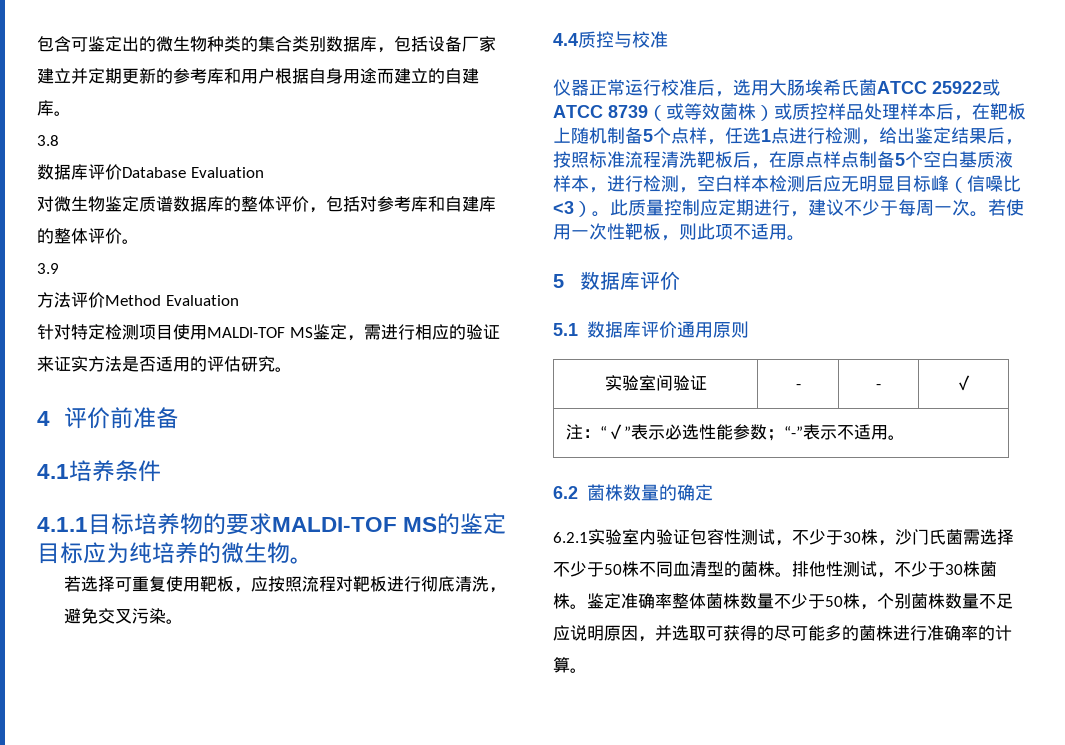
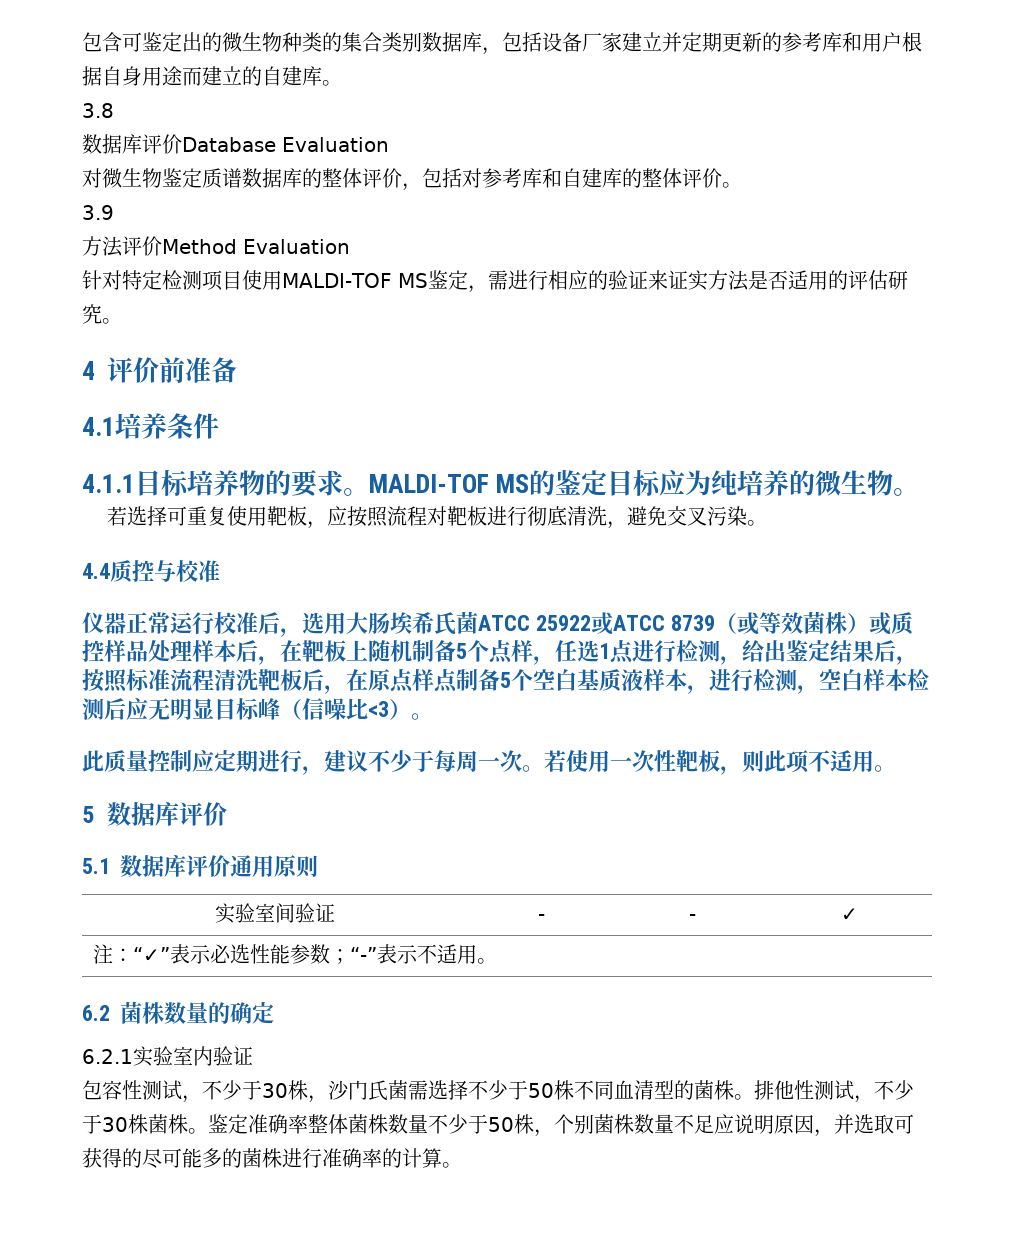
- 4.1.1目标培养物的要求MALDI-TOF MS的鉴定目标应为纯培养的微生物。
+ 4.1.1目标培养物的要求。MALDI-TOF MS的鉴定目标应为纯培养的微生物。
- 仪器正常运行校准后，选用大肠埃希氏菌ATCC 25922或ATCC 8739（或等效菌株）或质控样品处理样本后，在靶板上随机制备5个点样，任选1点进行检测，给出鉴定结果后，按照标准流程清洗靶板后，在原点样点制备5个空白基质液样本，进行检测，空白样本检测后应无明显目标峰（信噪比<3）。此质量控制应定期进行，建议不少于每周一次。
+ 仪器正常运行校准后，选用大肠埃希氏菌ATCC 25922或ATCC 8739（或等效菌株）或质控样品处理样本后，在靶板上随机制备5个点样，任选1点进行检测，给出鉴定结果后，按照标准流程清洗靶板后，在原点样点制备5个空白基质液样本，进行检测，空白样本检测后应无明显目标峰（信噪比<3）。
+ 此质量控制应定期进行，建议不少于每周一次。
- 6.2.1实验室内验证包容性测试，不少于30株，沙门氏菌需选择不少于50株不同血清型的菌株。
+ 6.2.1实验室内验证
+ 包容性测试，不少于30株，沙门氏菌需选择不少于50株不同血清型的菌株。

